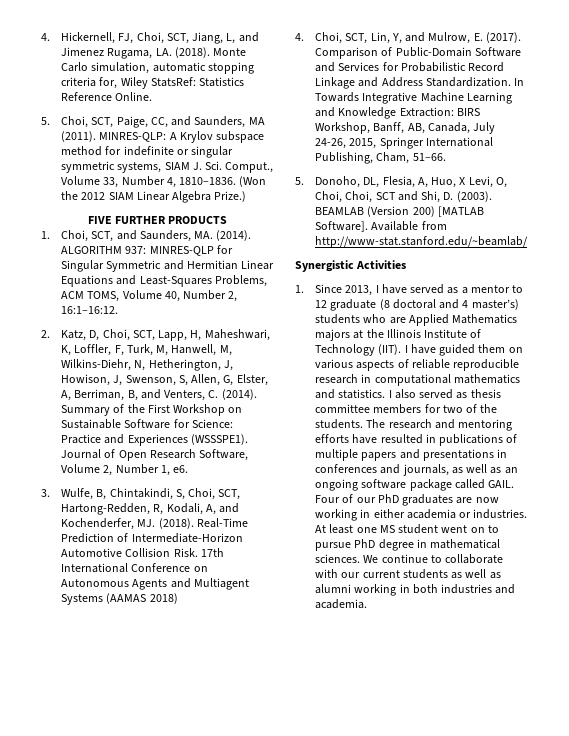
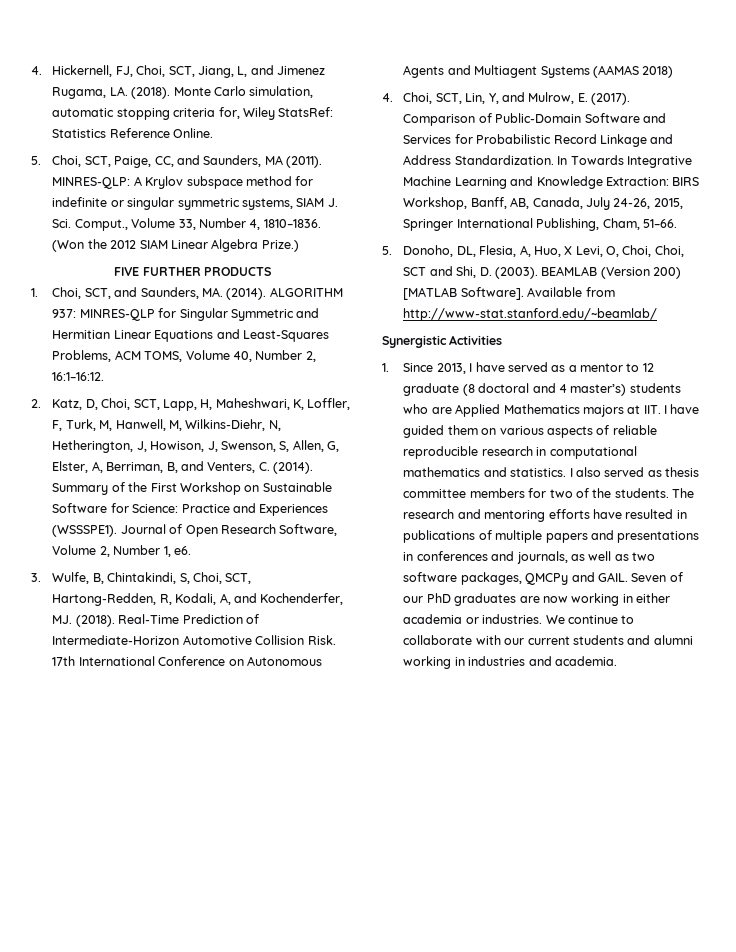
- 1. Since 2013, I have served as a mentor to 12 graduate (8 doctoral and 4 master’s) students who are Applied Mathematics majors at the Illinois Institute of Technology (IIT). I have guided them on various aspects of reliable reproducible research in computational mathematics and statistics.
+ 1. Since 2013, I have served as a mentor to 12 graduate (8 doctoral and 4 master’s) students who are Applied Mathematics majors at IIT. I have guided them on various aspects of reliable reproducible research in computational mathematics and statistics.
- The research and mentoring efforts have resulted in publications of multiple papers and presentations in conferences and journals, as well as an ongoing software package called GAIL. Four of our PhD graduates are now working in either academia or industries.
+ The research and mentoring efforts have resulted in publications of multiple papers and presentations in conferences and journals, as well as two software packages, QMCPy and GAIL. Seven of our PhD graduates are now working in either academia or industries.
- At least one MS student went on to pursue PhD degree in mathematical sciences.
- We continue to collaborate with our current students as well as alumni working in both industries and academia.
+ We continue to collaborate with our current students and alumni working in industries and academia.

